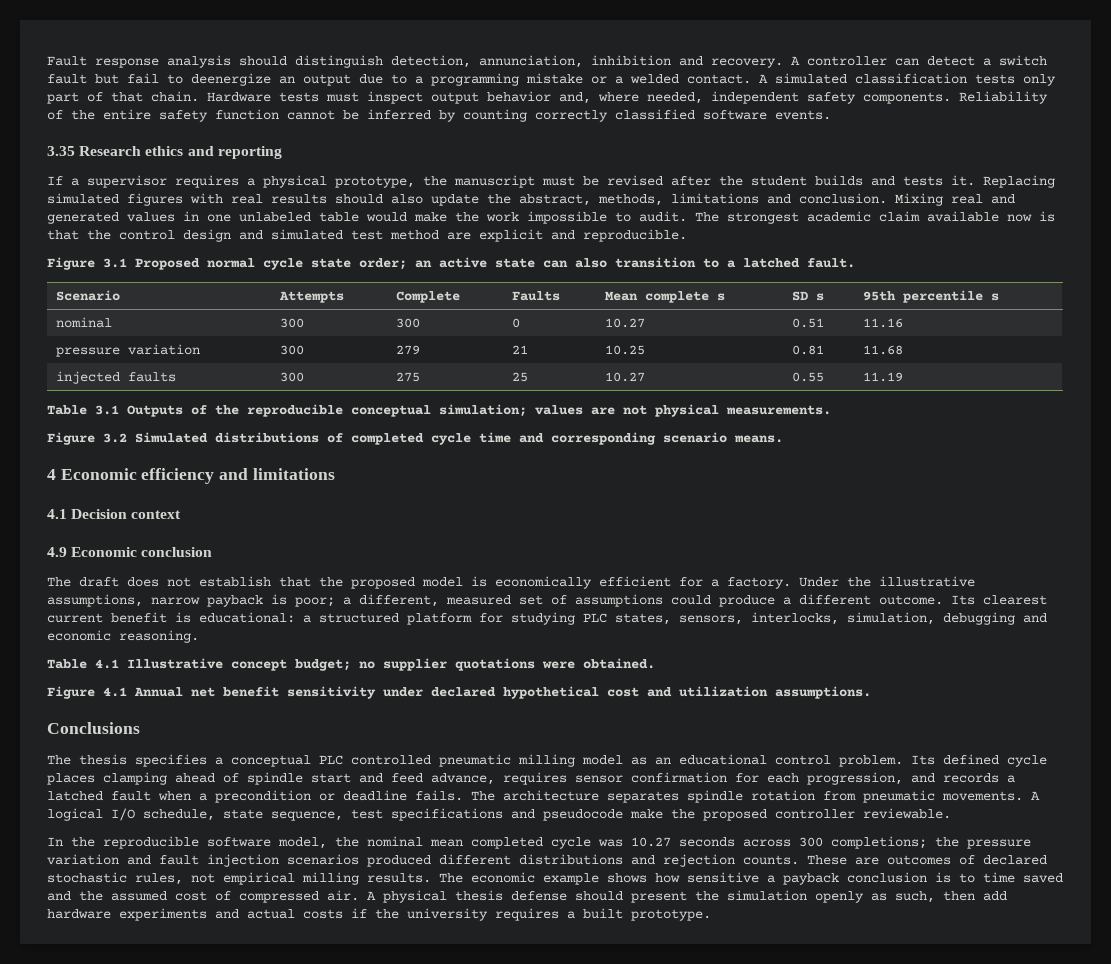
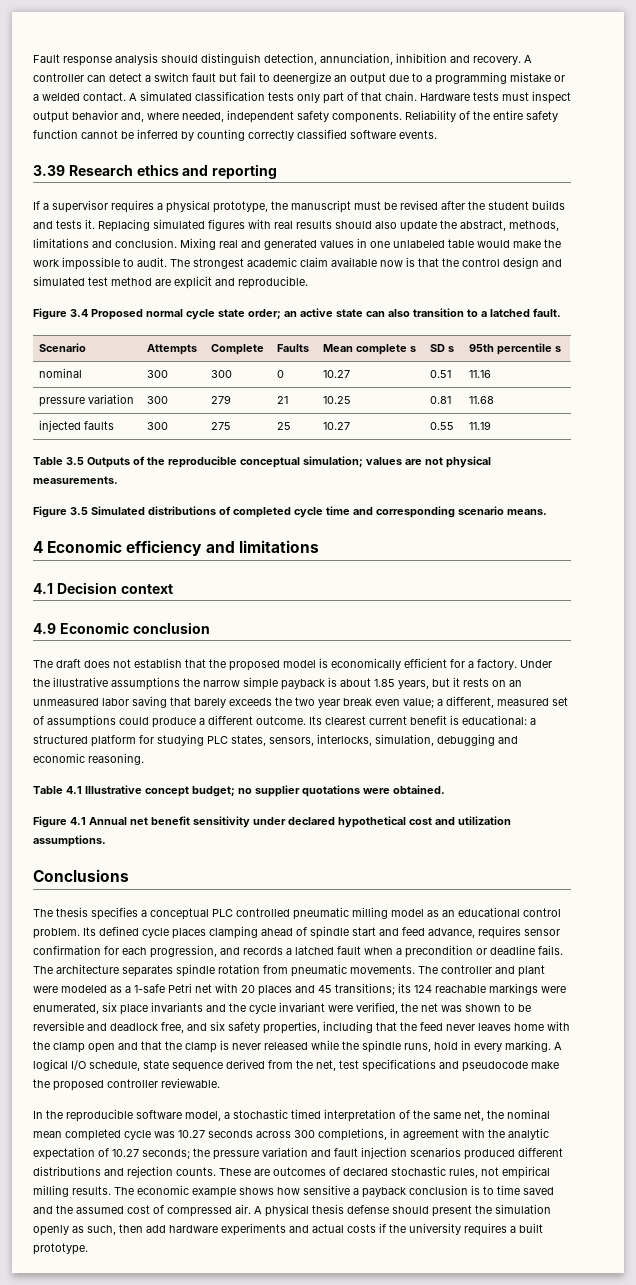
- 3.35 Research ethics and reporting
+ 3.39 Research ethics and reporting
- Figure 3.1 Proposed normal cycle state order; an active state can also transition to a latched fault.
+ Figure 3.4 Proposed normal cycle state order; an active state can also transition to a latched fault.
- Table 3.1 Outputs of the reproducible conceptual simulation; values are not physical measurements.
+ Table 3.5 Outputs of the reproducible conceptual simulation; values are not physical measurements.
- Figure 3.2 Simulated distributions of completed cycle time and corresponding scenario means.
+ Figure 3.5 Simulated distributions of completed cycle time and corresponding scenario means.
- Under the illustrative assumptions, narrow payback is poor; a different, measured set of assumptions could produce a different outcome.
+ Under the illustrative assumptions the narrow simple payback is about 1.85 years, but it rests on an unmeasured labor saving that barely exceeds the two year break even value; a different, measured set of assumptions could produce a different outcome.
+ The controller and plant were modeled as a 1-safe Petri net with 20 places and 45 transitions; its 124 reachable markings were enumerated, six place invariants and the cycle invariant were verified, the net was shown to be reversible and deadlock free, and six safety properties, including that the feed never leaves home with the clamp open and that the clamp is never released while the spindle runs, hold in every marking.
- A logical I/O schedule, state sequence, test specifications and pseudocode make the proposed controller reviewable.
+ A logical I/O schedule, state sequence derived from the net, test specifications and pseudocode make the proposed controller reviewable.
- In the reproducible software model, the nominal mean completed cycle was 10.27 seconds across 300 completions; the pressure variation and fault injection scenarios produced different distributions and rejection counts.
+ In the reproducible software model, a stochastic timed interpretation of the same net, the nominal mean completed cycle was 10.27 seconds across 300 completions, in agreement with the analytic expectation of 10.27 seconds; the pressure variation and fault injection scenarios produced different distributions and rejection counts.

